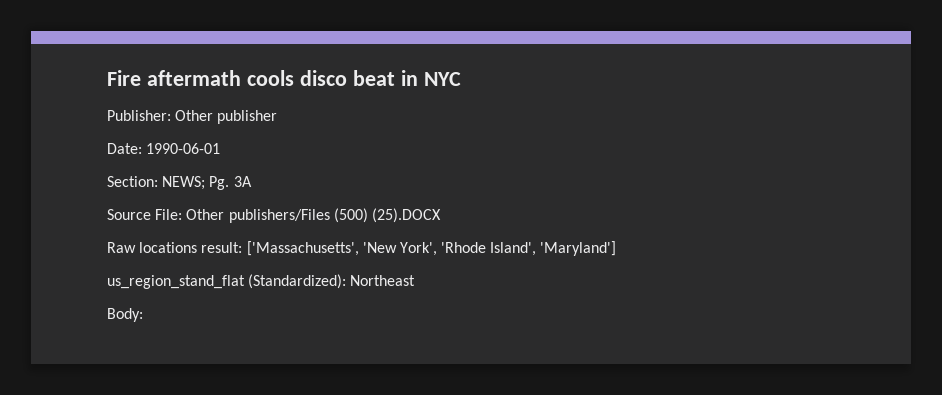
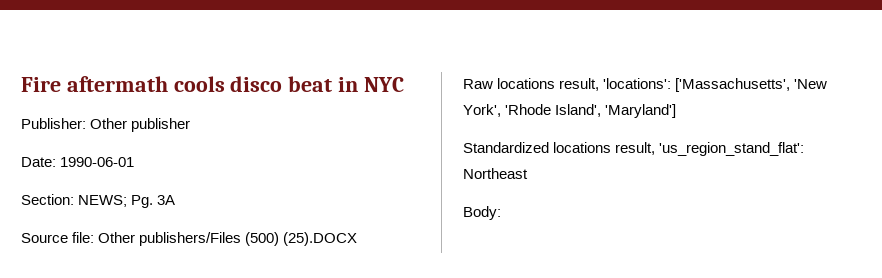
- Source File: Other publishers/Files (500) (25).DOCX
+ Source file: Other publishers/Files (500) (25).DOCX
- Raw locations result: ['Massachusetts', 'New York', 'Rhode Island', 'Maryland']
+ Raw locations result, 'locations': ['Massachusetts', 'New York', 'Rhode Island', 'Maryland']
- us_region_stand_flat (Standardized): Northeast
+ Standardized locations result, 'us_region_stand_flat': Northeast

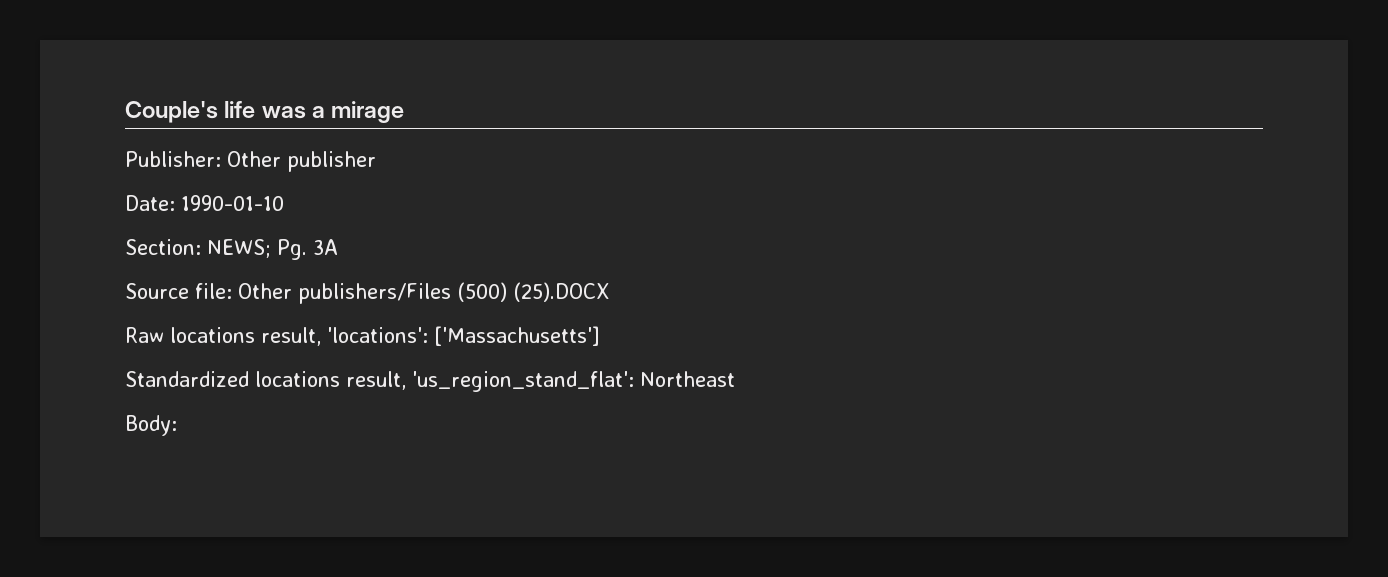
- Fire aftermath cools disco beat in NYC
+ Couple's life was a mirage
- Date: 1990-06-01
+ Date: 1990-01-10
- Raw locations result, 'locations': ['Massachusetts', 'New York', 'Rhode Island', 'Maryland']
+ Raw locations result, 'locations': ['Massachusetts']

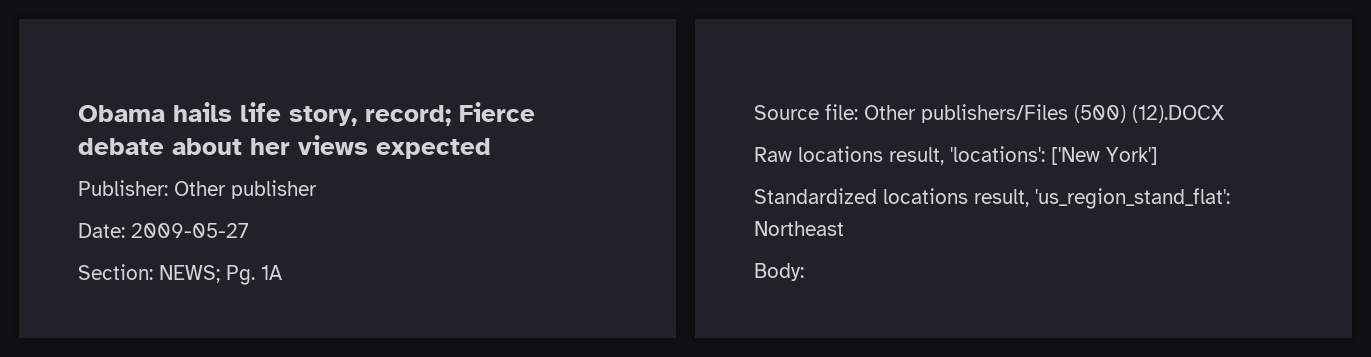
- Couple's life was a mirage
+ Obama hails life story, record; Fierce debate about her views expected
- Date: 1990-01-10
+ Date: 2009-05-27
- Section: NEWS; Pg. 3A
+ Section: NEWS; Pg. 1A
- Source file: Other publishers/Files (500) (25).DOCX
+ Source file: Other publishers/Files (500) (12).DOCX
- Raw locations result, 'locations': ['Massachusetts']
+ Raw locations result, 'locations': ['New York']

